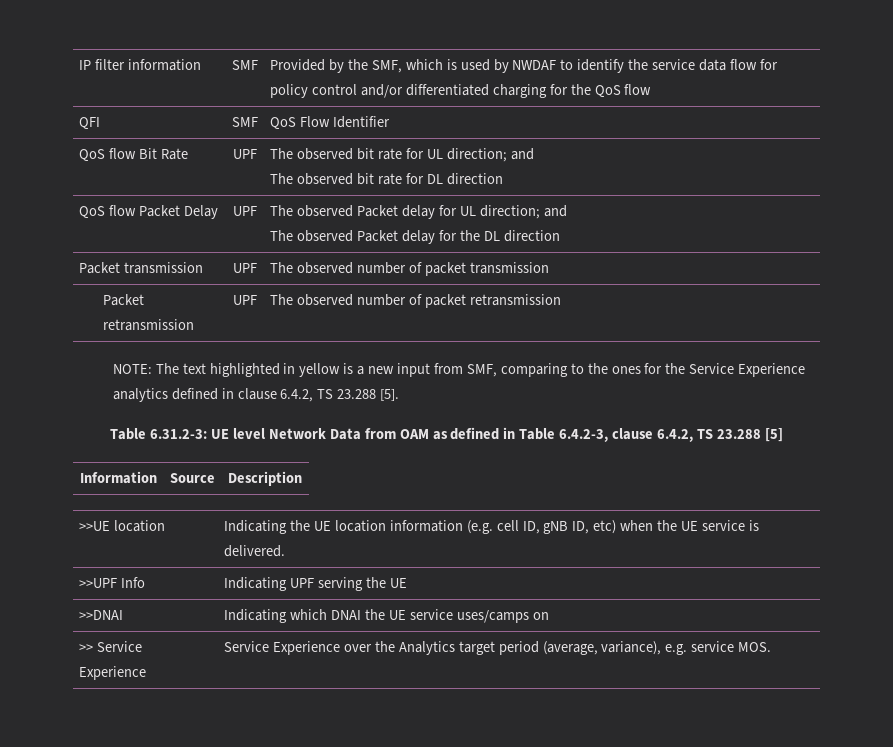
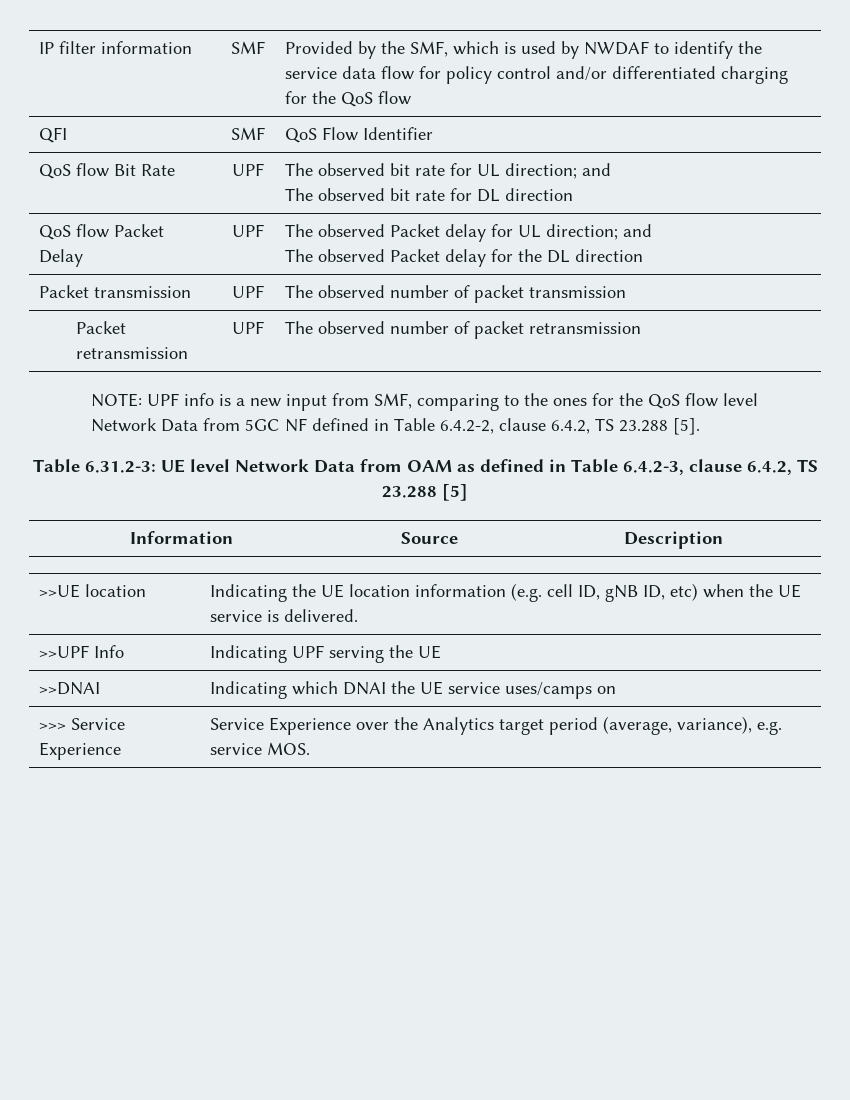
- NOTE: The text highlighted in yellow is a new input from SMF, comparing to the ones for the Service Experience analytics defined in clause 6.4.2, TS 23.288 [5].
+ NOTE: UPF info is a new input from SMF, comparing to the ones for the QoS flow level Network Data from 5GC NF defined in Table 6.4.2-2, clause 6.4.2, TS 23.288 [5].
- >> Service Experience | Service Experience over the Analytics target period (average, variance), e.g. service MOS.
+ >>> Service Experience | Service Experience over the Analytics target period (average, variance), e.g. service MOS.

